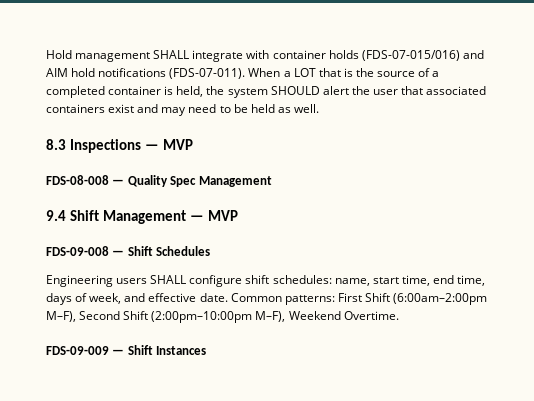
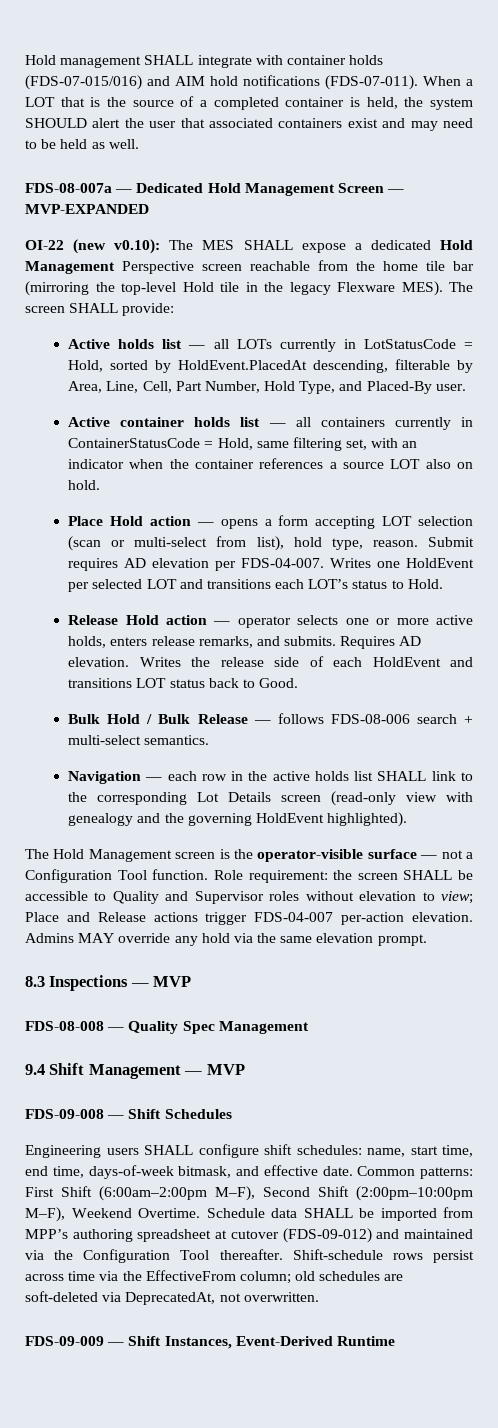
+ FDS-08-007a — Dedicated Hold Management Screen — MVP-EXPANDED
+ OI-22 (new v0.10): The MES SHALL expose a dedicated Hold Management Perspective screen reachable from the home tile bar (mirroring the top-level Hold tile in the legacy Flexware MES). The screen SHALL provide:
+ Active holds list — all LOTs currently in LotStatusCode = Hold, sorted by HoldEvent.PlacedAt descending, filterable by Area, Line, Cell, Part Number, Hold Type, and Placed-By user.
+ Active container holds list — all containers currently in ContainerStatusCode = Hold, same filtering set, with an indicator when the container references a source LOT also on hold.
+ Place Hold action — opens a form accepting LOT selection (scan or multi-select from list), hold type, reason. Submit requires AD elevation per FDS-04-007. Writes one HoldEvent per selected LOT and transitions each LOT’s status to Hold.
+ Release Hold action — operator selects one or more active holds, enters release remarks, and submits. Requires AD elevation. Writes the release side of each HoldEvent and transitions LOT status back to Good.
+ Bulk Hold / Bulk Release — follows FDS-08-006 search + multi-select semantics.
+ Navigation — each row in the active holds list SHALL link to the corresponding Lot Details screen (read-only view with genealogy and the governing HoldEvent highlighted).
+ The Hold Management screen is the operator-visible surface — not a Configuration Tool function. Role requirement: the screen SHALL be accessible to Quality and Supervisor roles without elevation to view; Place and Release actions trigger FDS-04-007 per-action elevation. Admins MAY override any hold via the same elevation prompt.
- Engineering users SHALL configure shift schedules: name, start time, end time, days of week, and effective date.
+ Engineering users SHALL configure shift schedules: name, start time, end time, days-of-week bitmask, and effective date.
+ Schedule data SHALL be imported from MPP’s authoring spreadsheet at cutover (FDS-09-012) and maintained via the Configuration Tool thereafter. Shift-schedule rows persist across time via the EffectiveFrom column; old schedules are soft-deleted via DeprecatedAt, not overwritten.
- FDS-09-009 — Shift Instances
+ FDS-09-009 — Shift Instances, Event-Derived Runtime

